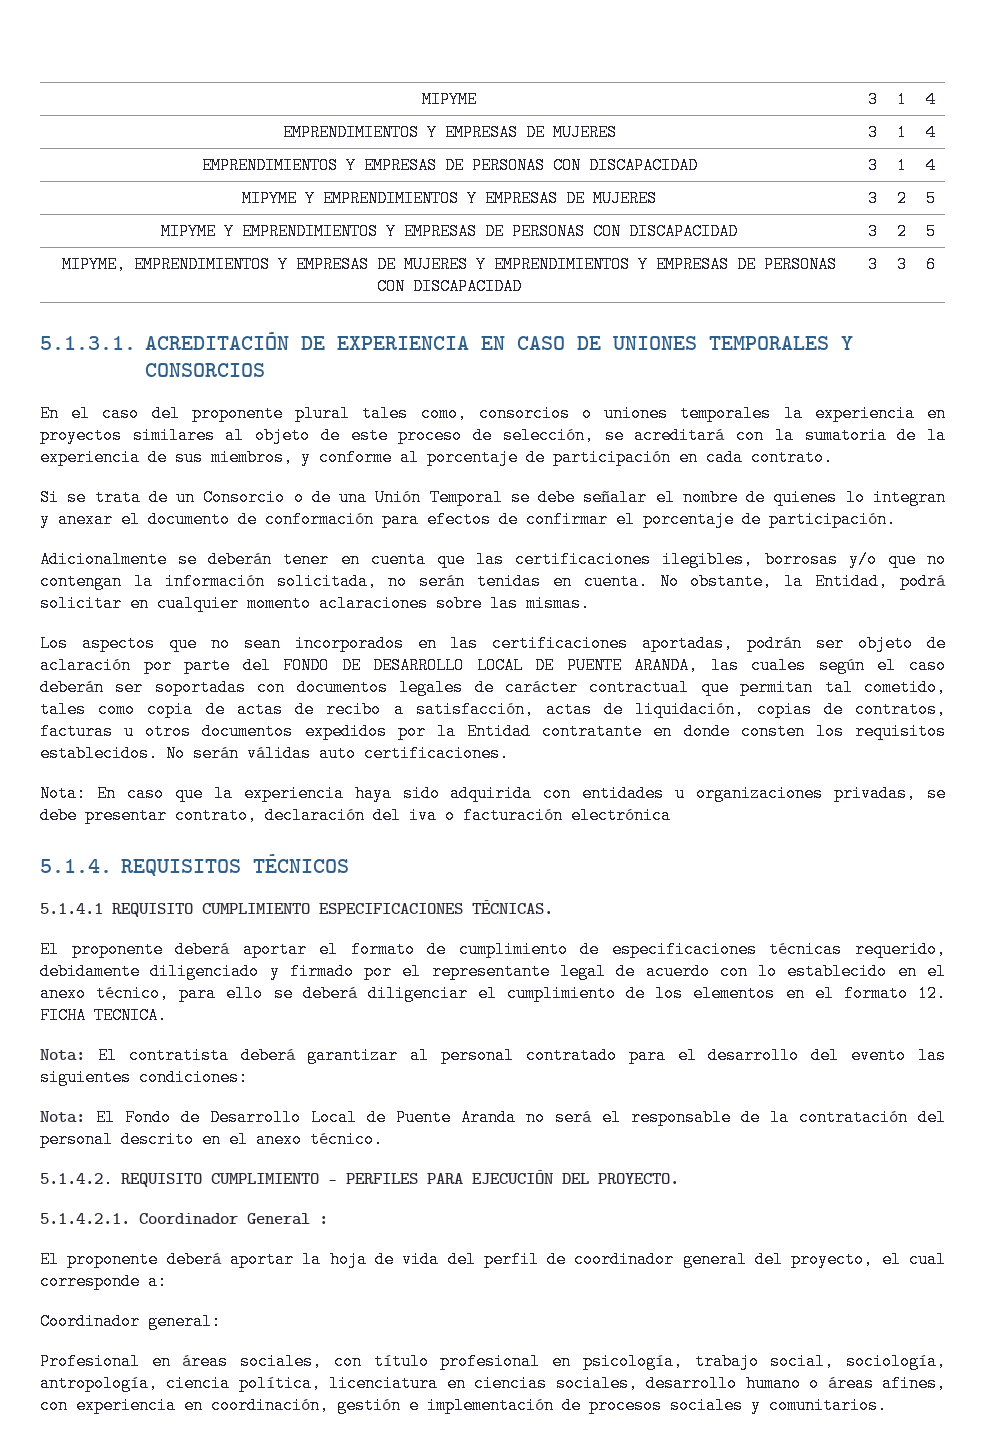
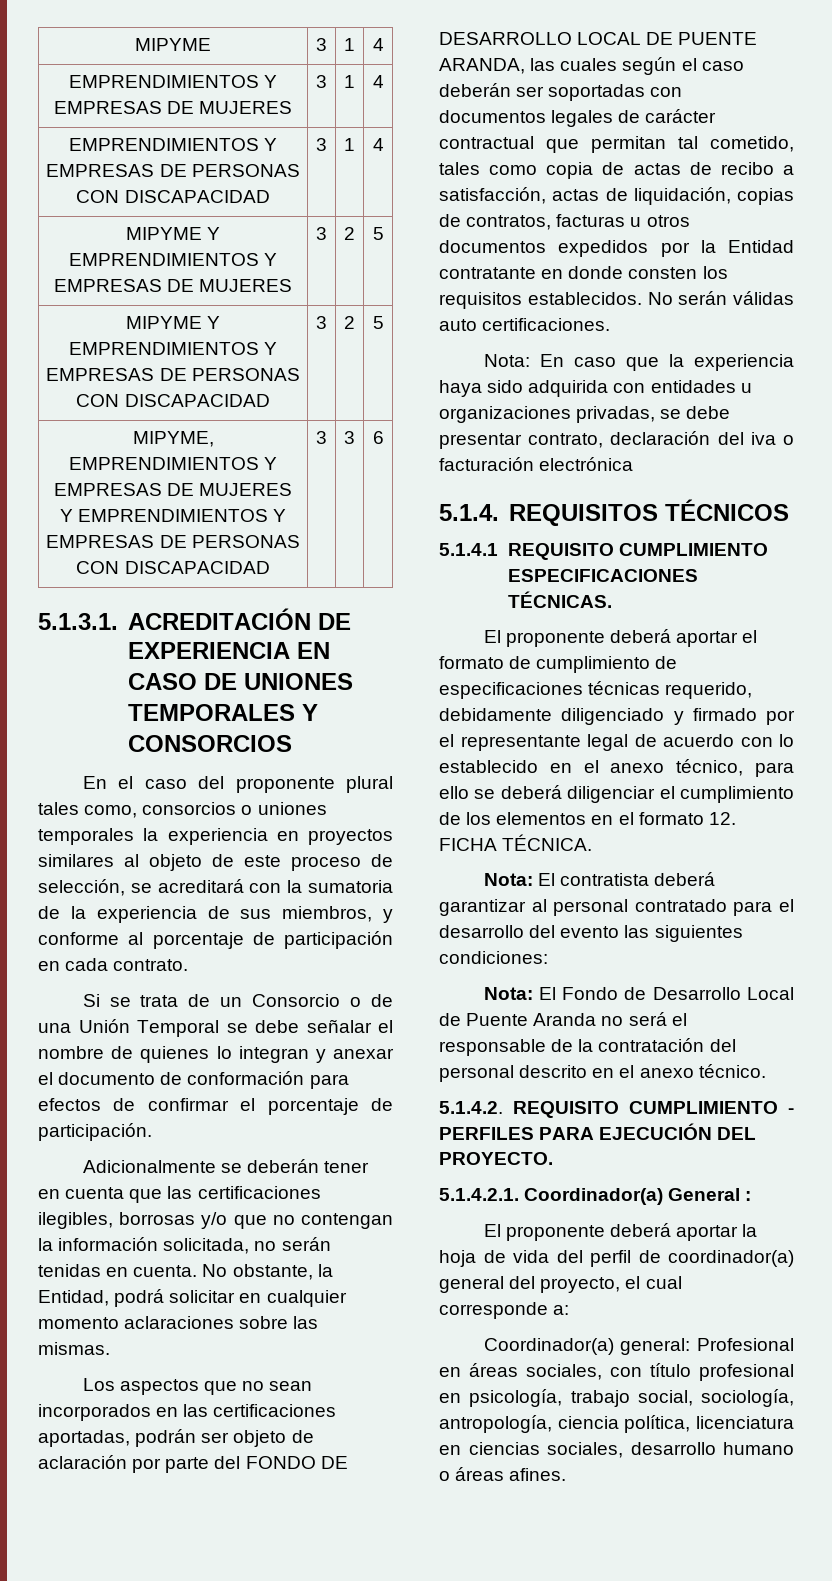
- El proponente deberá aportar el formato de cumplimiento de especificaciones técnicas requerido, debidamente diligenciado y firmado por el representante legal de acuerdo con lo establecido en el anexo técnico, para ello se deberá diligenciar el cumplimiento de los elementos en el formato 12. FICHA TECNICA.
+ El proponente deberá aportar el formato de cumplimiento de especificaciones técnicas requerido, debidamente diligenciado y firmado por el representante legal de acuerdo con lo establecido en el anexo técnico, para ello se deberá diligenciar el cumplimiento de los elementos en el formato 12. FICHA TÉCNICA.
- 5.1.4.2.1. Coordinador General :
+ 5.1.4.2.1. Coordinador(a) General :
- El proponente deberá aportar la hoja de vida del perfil de coordinador general del proyecto, el cual corresponde a:
+ El proponente deberá aportar la hoja de vida del perfil de coordinador(a) general del proyecto, el cual corresponde a:
- Coordinador general:
- Profesional en áreas sociales, con título profesional en psicología, trabajo social, sociología, antropología, ciencia política, licenciatura en ciencias sociales, desarrollo humano o áreas afines, con experiencia en coordinación, gestión e implementación de procesos sociales y comunitarios.
+ Coordinador(a) general: Profesional en áreas sociales, con título profesional en psicología, trabajo social, sociología, antropología, ciencia política, licenciatura en ciencias sociales, desarrollo humano o áreas afines.

